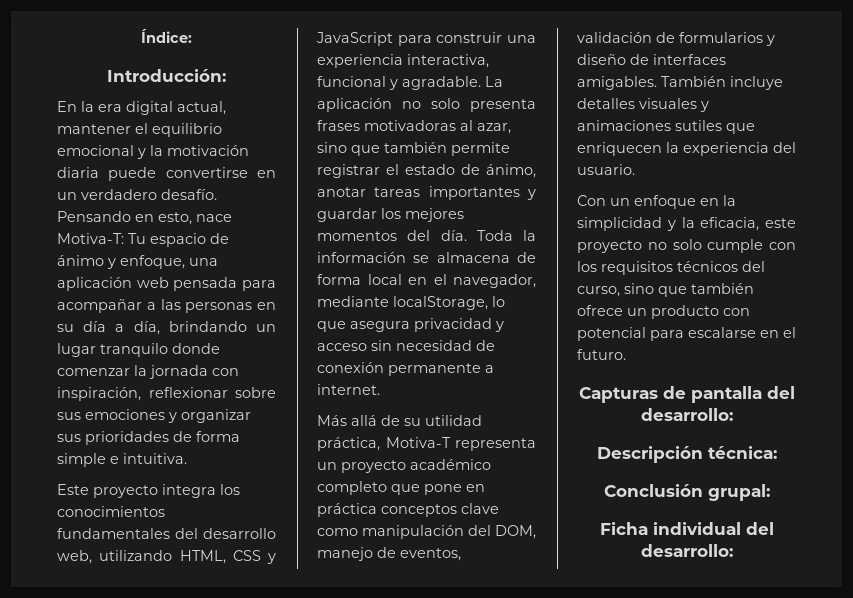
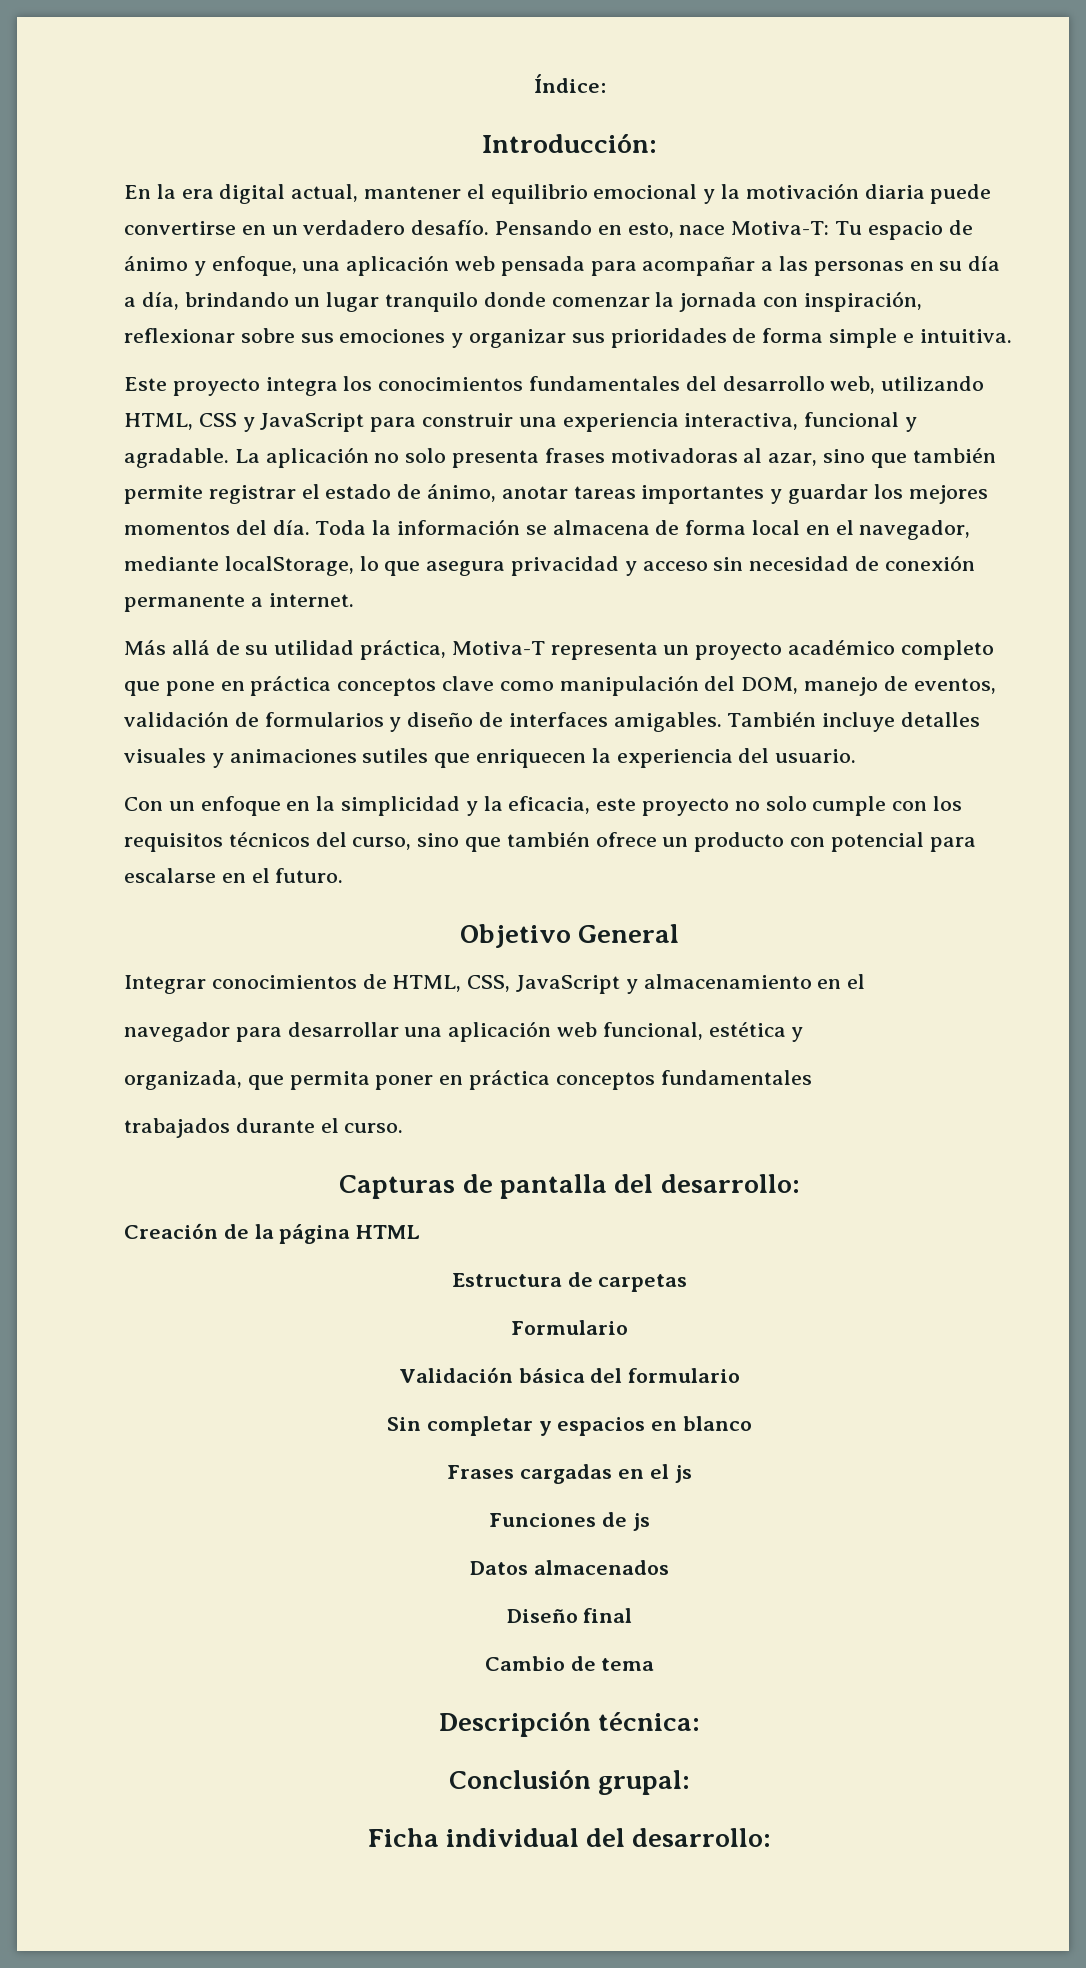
+ Objetivo General
+ Integrar conocimientos de HTML, CSS, JavaScript y almacenamiento en el
+ navegador para desarrollar una aplicación web funcional, estética y
+ organizada, que permita poner en práctica conceptos fundamentales
+ trabajados durante el curso.
+ Creación de la página HTML
+ Estructura de carpetas
+ Formulario
+ Validación básica del formulario
+ Sin completar y espacios en blanco
+ Frases cargadas en el js
+ Funciones de js
+ Datos almacenados
+ Diseño final
+ Cambio de tema

